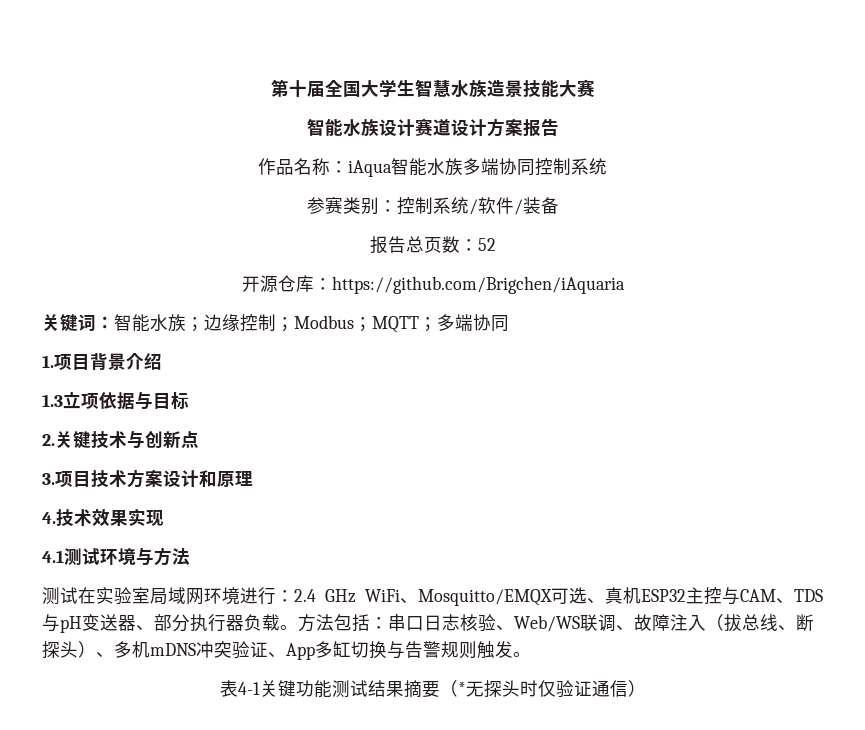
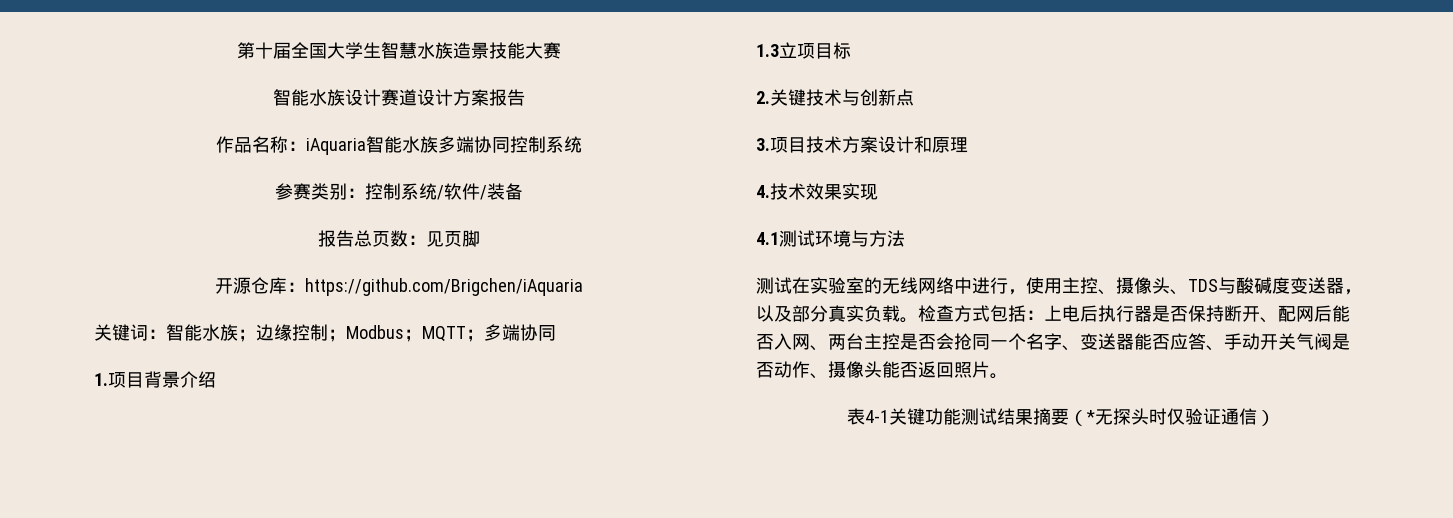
- 作品名称：iAqua智能水族多端协同控制系统
+ 作品名称：iAquaria智能水族多端协同控制系统
- 报告总页数：52
+ 报告总页数：见页脚
- 1.3立项依据与目标
+ 1.3立项目标
- 测试在实验室局域网环境进行：2.4 GHz WiFi、Mosquitto/EMQX可选、真机ESP32主控与CAM、TDS与pH变送器、部分执行器负载。方法包括：串口日志核验、Web/WS联调、故障注入（拔总线、断探头）、多机mDNS冲突验证、App多缸切换与告警规则触发。
+ 测试在实验室的无线网络中进行，使用主控、摄像头、TDS与酸碱度变送器，以及部分真实负载。检查方式包括：上电后执行器是否保持断开、配网后能否入网、两台主控是否会抢同一个名字、变送器能否应答、手动开关气阀是否动作、摄像头能否返回照片。

